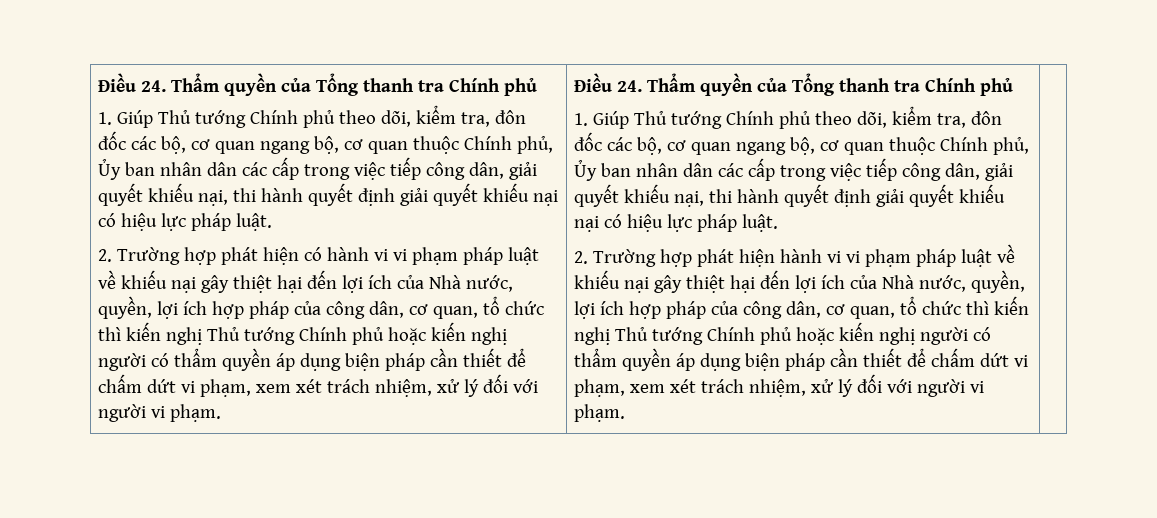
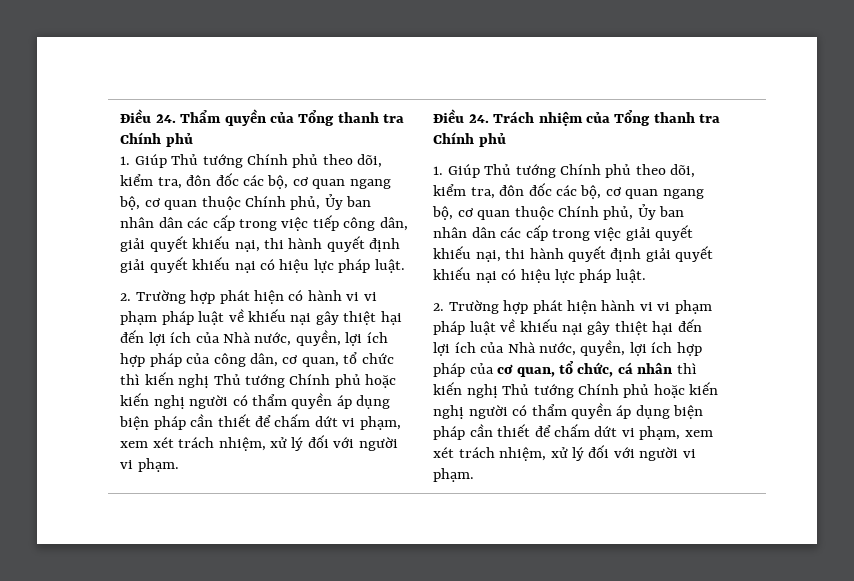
- 2. Trường hợp phát hiện có hành vi vi phạm pháp luật về khiếu nại gây thiệt hại đến lợi ích của Nhà nước, quyền, lợi ích hợp pháp của công dân, cơ quan, tổ chức thì kiến nghị Thủ tướng Chính phủ hoặc kiến nghị người có thẩm quyền áp dụng biện pháp cần thiết để chấm dứt vi phạm, xem xét trách nhiệm, xử lý đối với người vi phạm. | Điều 24. Thẩm quyền của Tổng thanh tra Chính phủ
- 1. Giúp Thủ tướng Chính phủ theo dõi, kiểm tra, đôn đốc các bộ, cơ quan ngang bộ, cơ quan thuộc Chính phủ, Ủy ban nhân dân các cấp trong việc tiếp công dân, giải quyết khiếu nại, thi hành quyết định giải quyết khiếu nại có hiệu lực pháp luật.
+ 2. Trường hợp phát hiện có hành vi vi phạm pháp luật về khiếu nại gây thiệt hại đến lợi ích của Nhà nước, quyền, lợi ích hợp pháp của công dân, cơ quan, tổ chức thì kiến nghị Thủ tướng Chính phủ hoặc kiến nghị người có thẩm quyền áp dụng biện pháp cần thiết để chấm dứt vi phạm, xem xét trách nhiệm, xử lý đối với người vi phạm. | Điều 24. Trách nhiệm của Tổng thanh tra Chính phủ
+ 1. Giúp Thủ tướng Chính phủ theo dõi, kiểm tra, đôn đốc các bộ, cơ quan ngang bộ, cơ quan thuộc Chính phủ, Ủy ban nhân dân các cấp trong việc giải quyết khiếu nại, thi hành quyết định giải quyết khiếu nại có hiệu lực pháp luật.
- 2. Trường hợp phát hiện hành vi vi phạm pháp luật về khiếu nại gây thiệt hại đến lợi ích của Nhà nước, quyền, lợi ích hợp pháp của công dân, cơ quan, tổ chức thì kiến nghị Thủ tướng Chính phủ hoặc kiến nghị người có thẩm quyền áp dụng biện pháp cần thiết để chấm dứt vi phạm, xem xét trách nhiệm, xử lý đối với người vi phạm.
+ 2. Trường hợp phát hiện hành vi vi phạm pháp luật về khiếu nại gây thiệt hại đến lợi ích của Nhà nước, quyền, lợi ích hợp pháp của cơ quan, tổ chức, cá nhân thì kiến nghị Thủ tướng Chính phủ hoặc kiến nghị người có thẩm quyền áp dụng biện pháp cần thiết để chấm dứt vi phạm, xem xét trách nhiệm, xử lý đối với người vi phạm.

